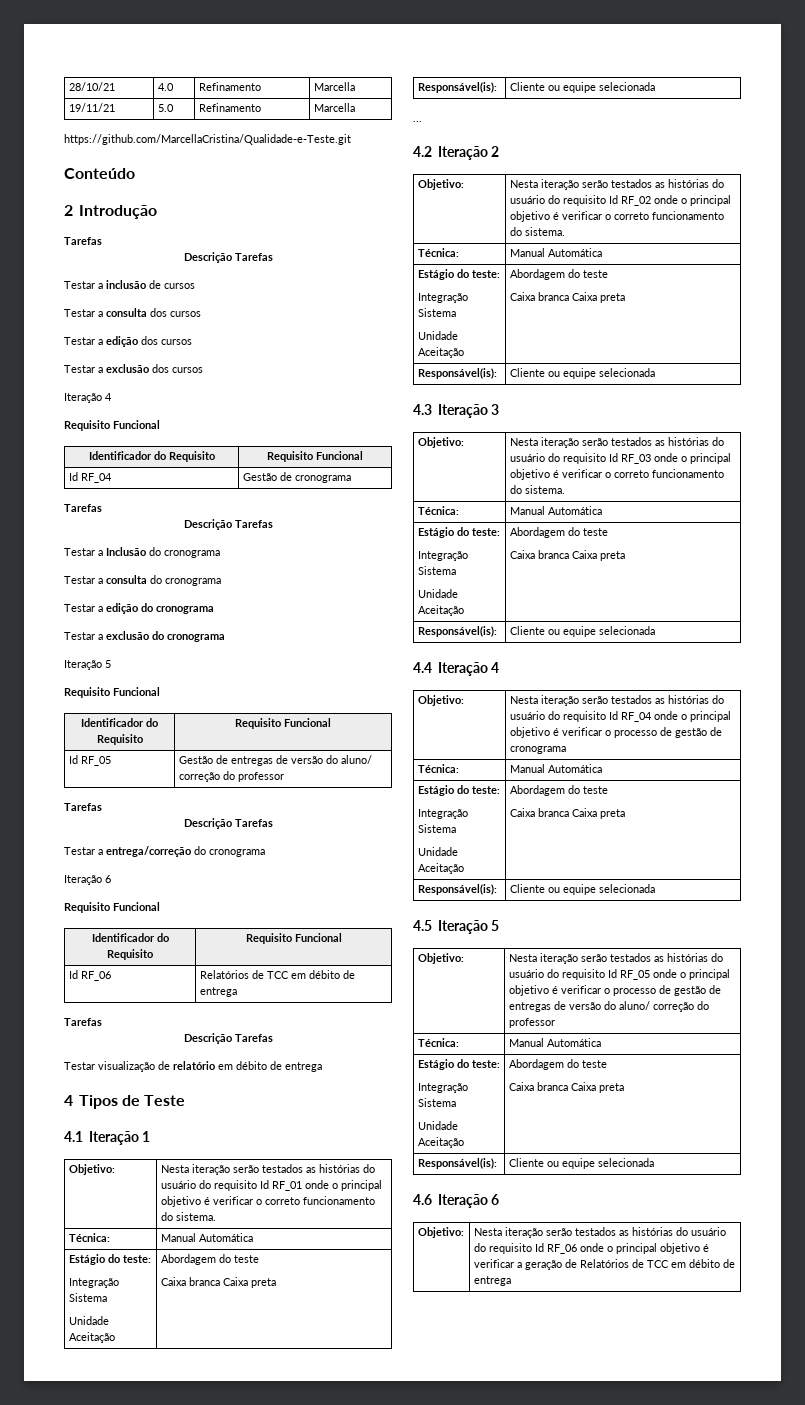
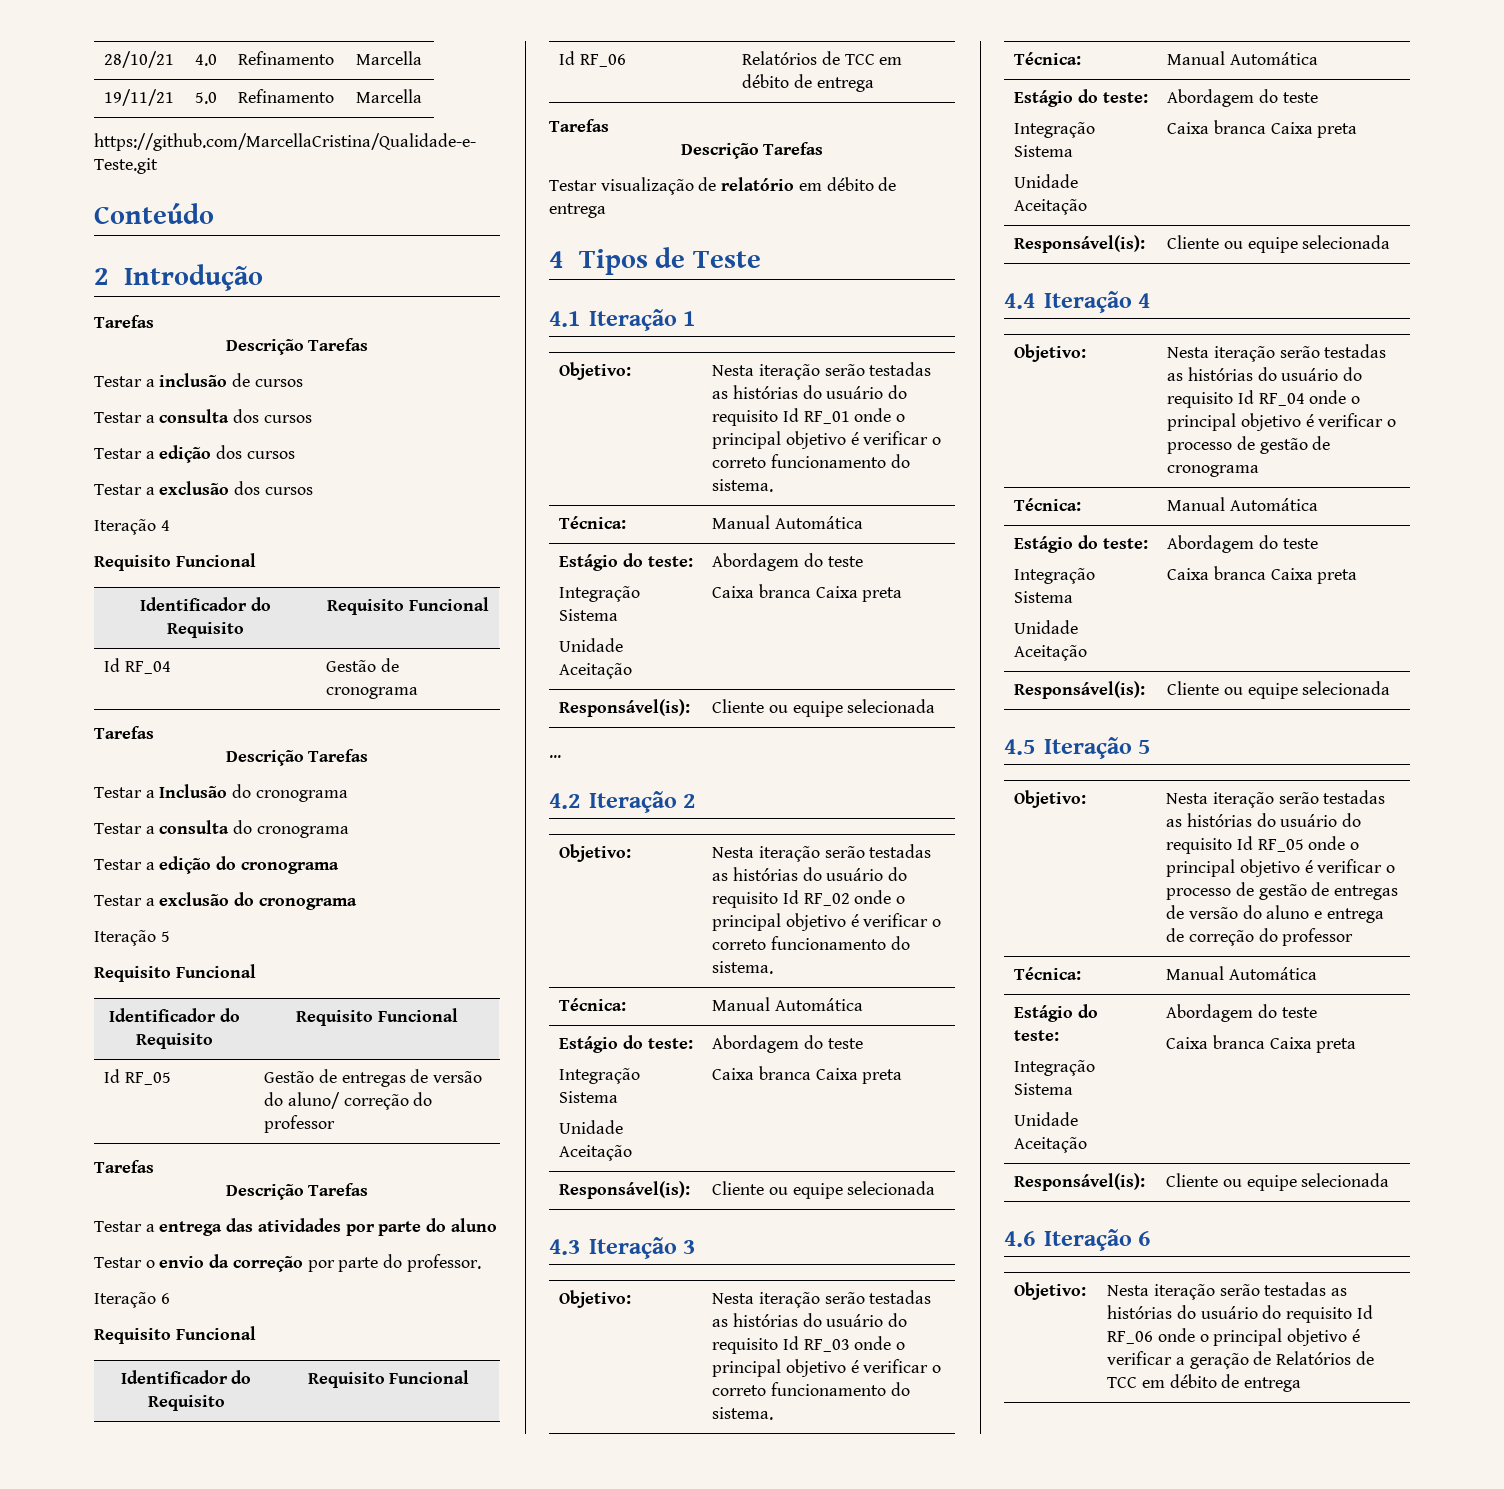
- Testar a entrega/correção do cronograma
+ Testar a entrega das atividades por parte do aluno
+ Testar o envio da correção por parte do professor.
- Objetivo: | Nesta iteração serão testados as histórias do usuário do requisito Id RF_01 onde o principal objetivo é verificar o correto funcionamento do sistema.
+ Objetivo: | Nesta iteração serão testadas as histórias do usuário do requisito Id RF_01 onde o principal objetivo é verificar o correto funcionamento do sistema.
- Objetivo: | Nesta iteração serão testados as histórias do usuário do requisito Id RF_02 onde o principal objetivo é verificar o correto funcionamento do sistema.
+ Objetivo: | Nesta iteração serão testadas as histórias do usuário do requisito Id RF_02 onde o principal objetivo é verificar o correto funcionamento do sistema.
- Objetivo: | Nesta iteração serão testados as histórias do usuário do requisito Id RF_03 onde o principal objetivo é verificar o correto funcionamento do sistema.
+ Objetivo: | Nesta iteração serão testadas as histórias do usuário do requisito Id RF_03 onde o principal objetivo é verificar o correto funcionamento do sistema.
- Objetivo: | Nesta iteração serão testados as histórias do usuário do requisito Id RF_04 onde o principal objetivo é verificar o processo de gestão de cronograma
+ Objetivo: | Nesta iteração serão testadas as histórias do usuário do requisito Id RF_04 onde o principal objetivo é verificar o processo de gestão de cronograma
- Objetivo: | Nesta iteração serão testados as histórias do usuário do requisito Id RF_05 onde o principal objetivo é verificar o processo de gestão de entregas de versão do aluno/ correção do professor
+ Objetivo: | Nesta iteração serão testadas as histórias do usuário do requisito Id RF_05 onde o principal objetivo é verificar o processo de gestão de entregas de versão do aluno e entrega de correção do professor
- Objetivo: | Nesta iteração serão testados as histórias do usuário do requisito Id RF_06 onde o principal objetivo é verificar a geração de Relatórios de TCC em débito de entrega
+ Objetivo: | Nesta iteração serão testadas as histórias do usuário do requisito Id RF_06 onde o principal objetivo é verificar a geração de Relatórios de TCC em débito de entrega

